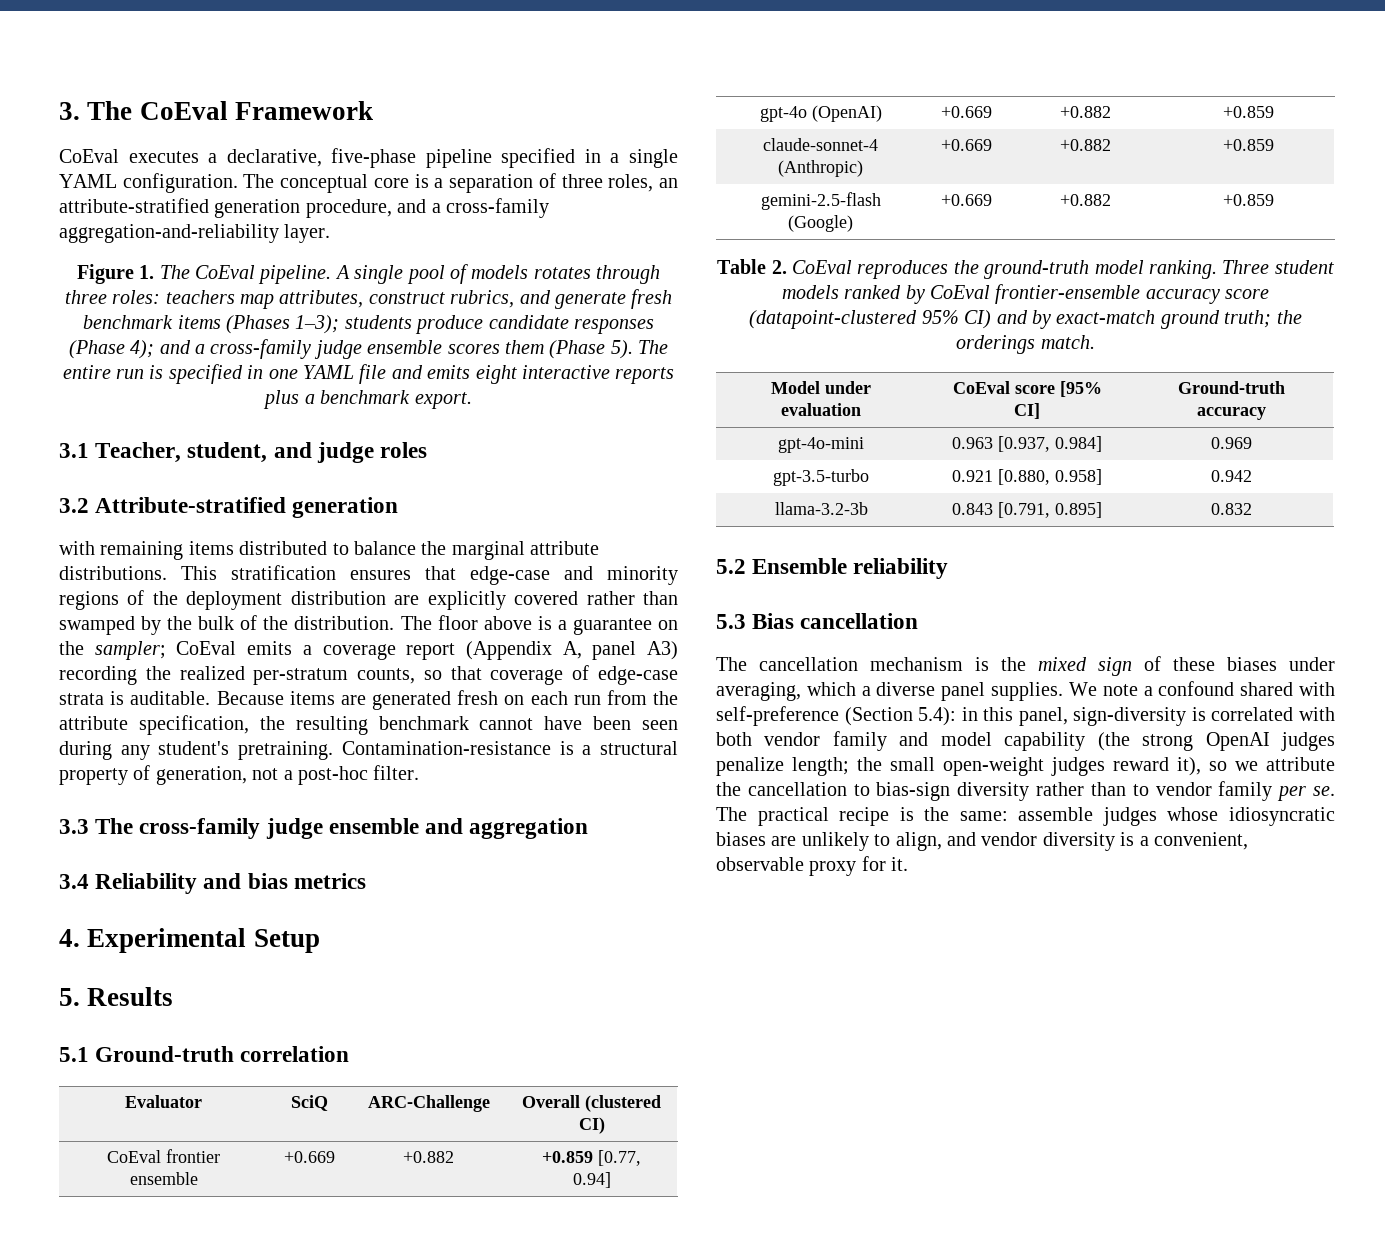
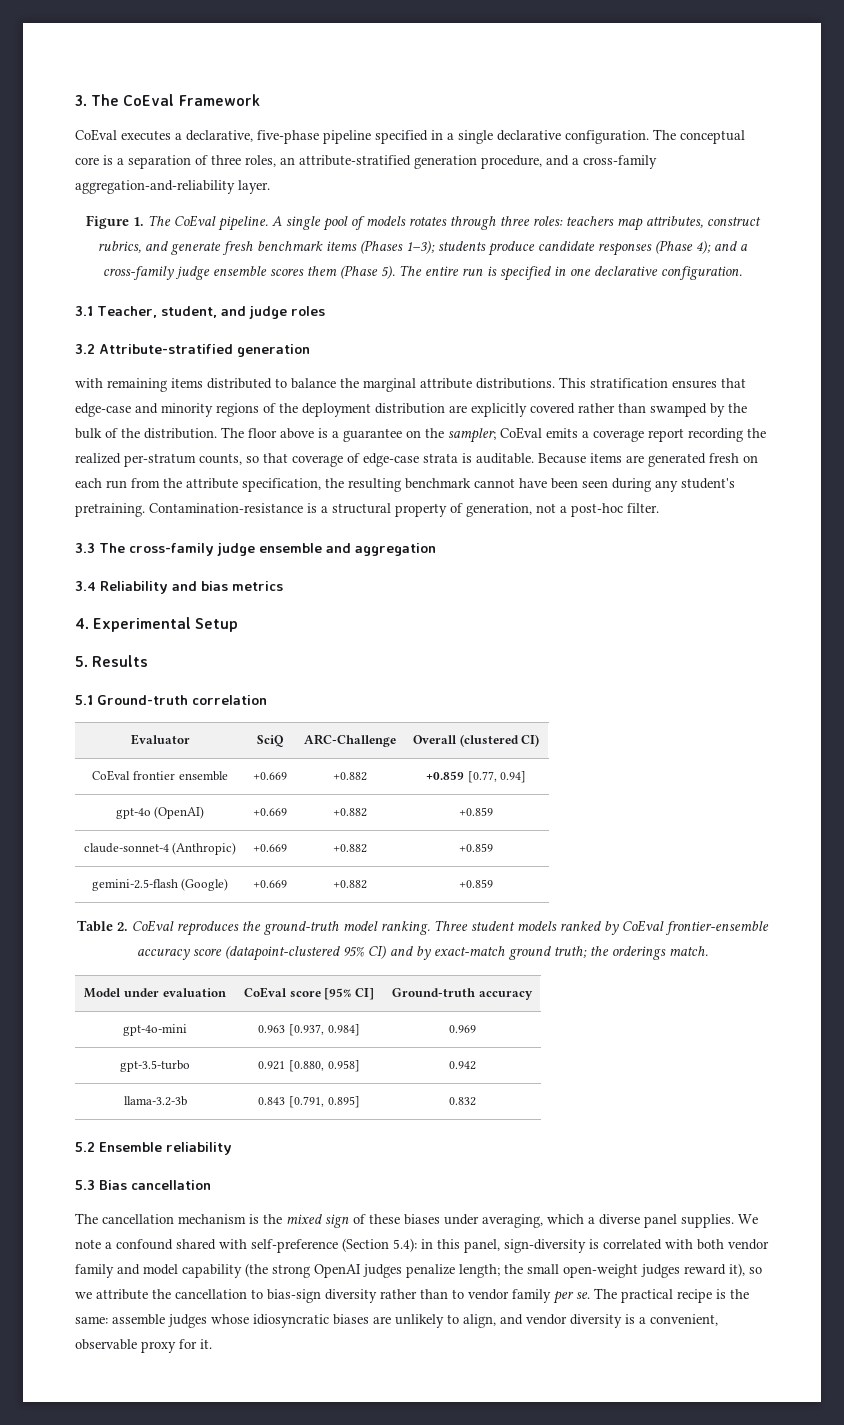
- CoEval executes a declarative, five-phase pipeline specified in a single YAML configuration.
+ CoEval executes a declarative, five-phase pipeline specified in a single declarative configuration.
- The entire run is specified in one YAML file and emits eight interactive reports plus a benchmark export.
+ The entire run is specified in one declarative configuration.
- The floor above is a guarantee on the sampler; CoEval emits a coverage report (Appendix A, panel A3) recording the realized per-stratum counts, so that coverage of edge-case strata is auditable.
+ The floor above is a guarantee on the sampler; CoEval emits a coverage report recording the realized per-stratum counts, so that coverage of edge-case strata is auditable.

